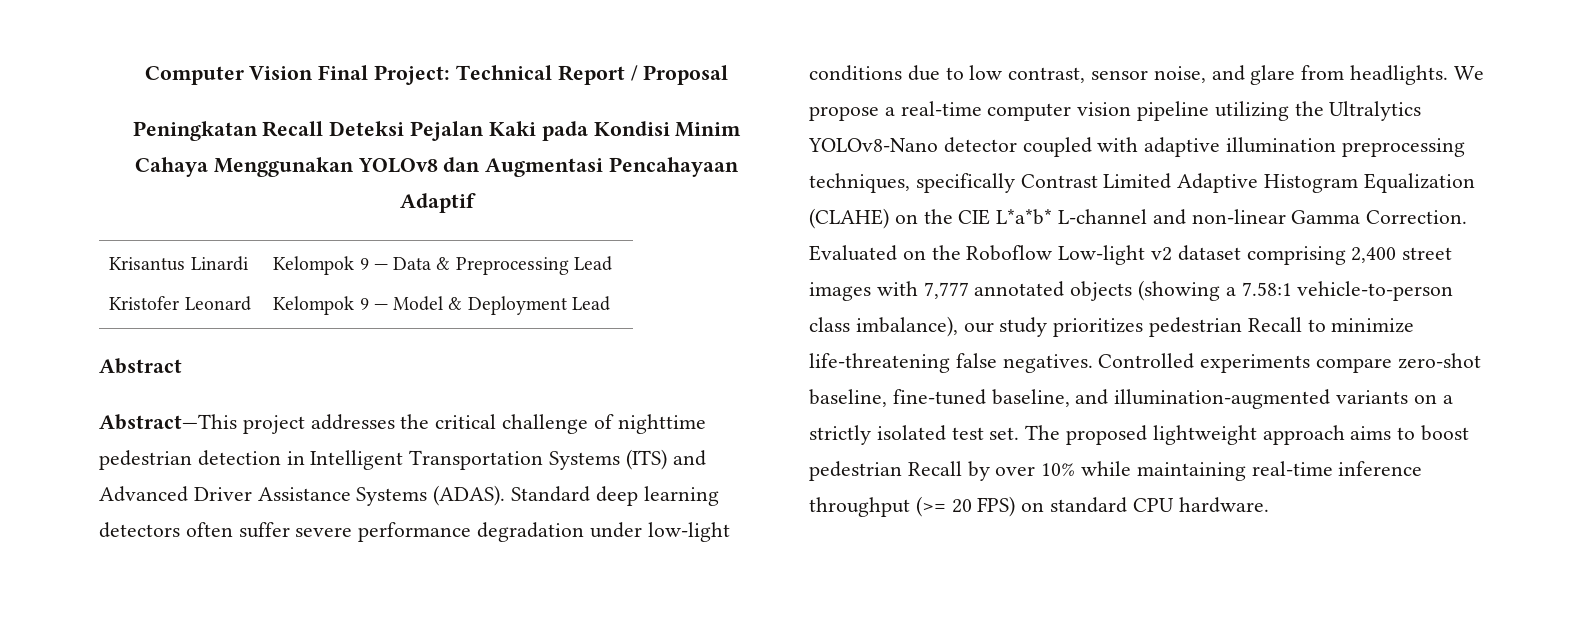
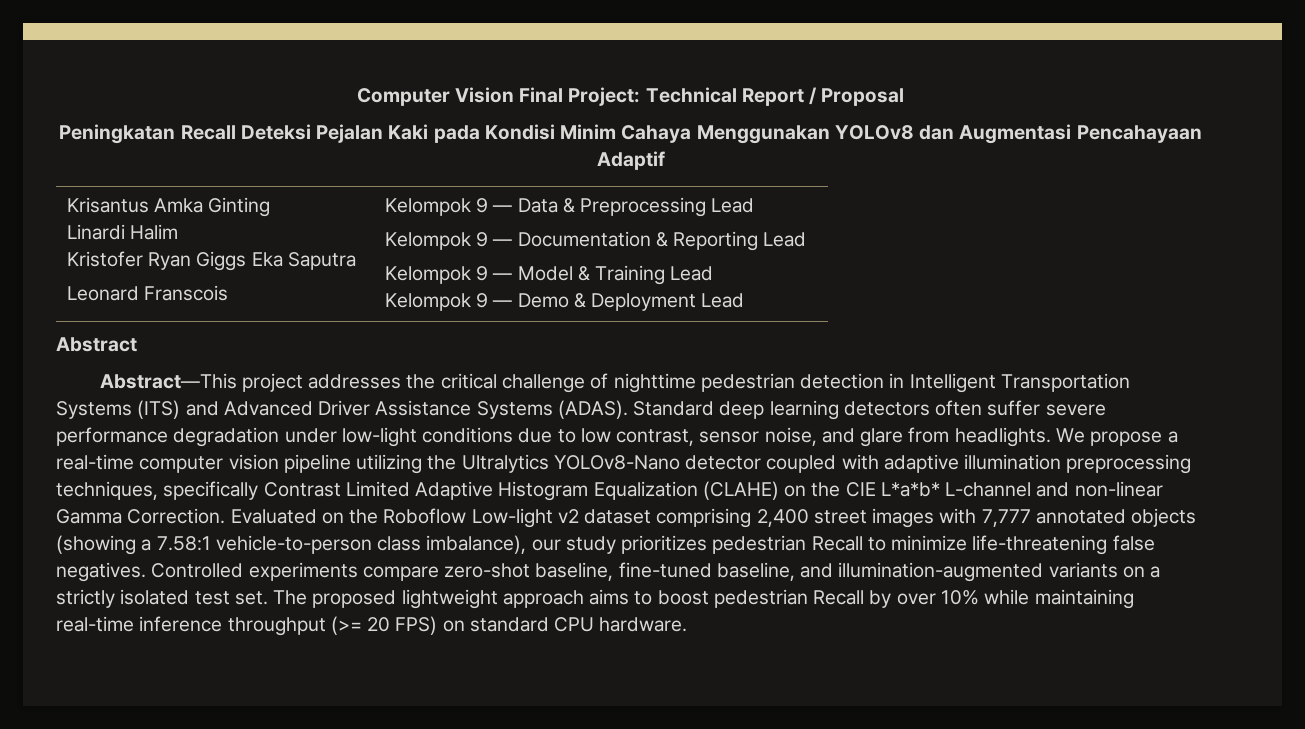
- Krisantus Linardi
- Kristofer Leonard | Kelompok 9 — Data & Preprocessing Lead
- Kelompok 9 — Model & Deployment Lead
+ Krisantus Amka Ginting
+ Linardi Halim
+ Kristofer Ryan Giggs Eka Saputra
+ Leonard Franscois | Kelompok 9 — Data & Preprocessing Lead
+ Kelompok 9 — Documentation & Reporting Lead
+ Kelompok 9 — Model & Training Lead
+ Kelompok 9 — Demo & Deployment Lead

